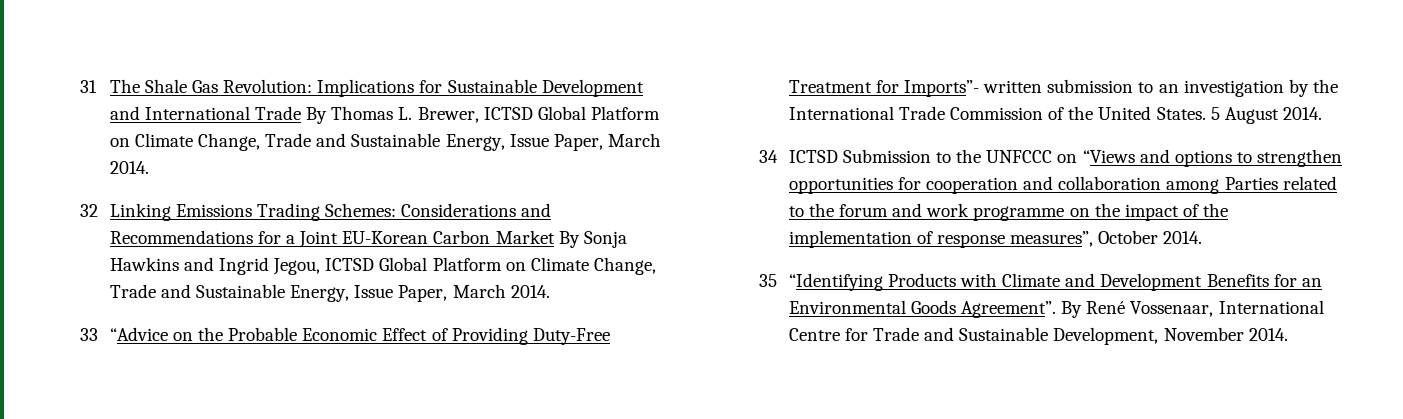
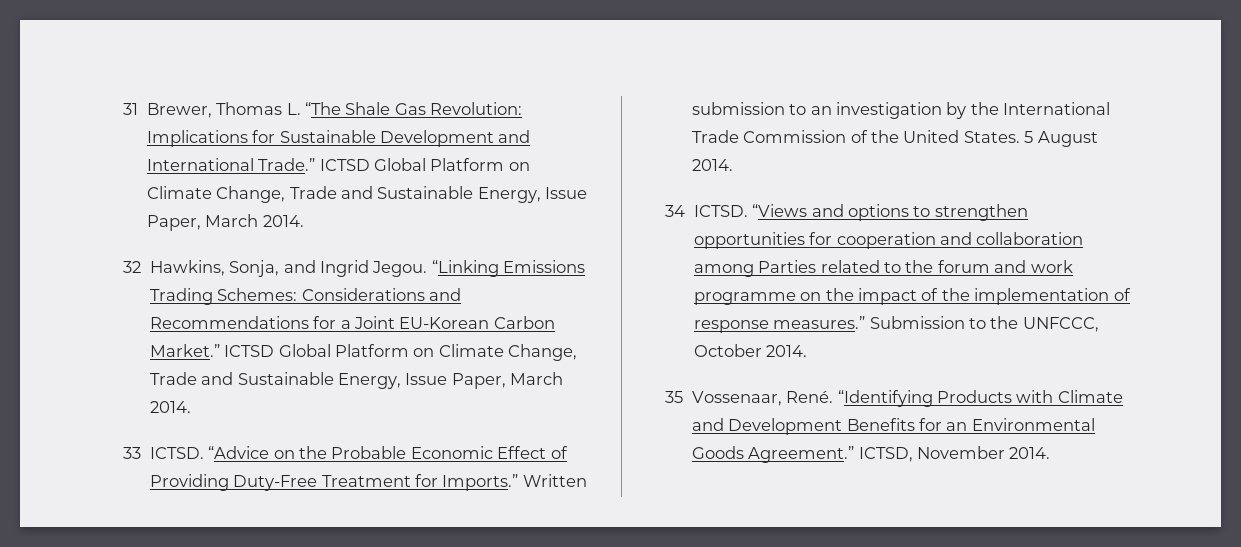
- 31 The Shale Gas Revolution: Implications for Sustainable Development and International Trade By Thomas L. Brewer, ICTSD Global Platform on Climate Change, Trade and Sustainable Energy, Issue Paper, March 2014.
+ 31 Brewer, Thomas L. “The Shale Gas Revolution: Implications for Sustainable Development and International Trade.” ICTSD Global Platform on Climate Change, Trade and Sustainable Energy, Issue Paper, March 2014.
- 32 Linking Emissions Trading Schemes: Considerations and Recommendations for a Joint EU-Korean Carbon Market By Sonja Hawkins and Ingrid Jegou, ICTSD Global Platform on Climate Change, Trade and Sustainable Energy, Issue Paper, March 2014.
+ 32 Hawkins, Sonja, and Ingrid Jegou. “Linking Emissions Trading Schemes: Considerations and Recommendations for a Joint EU-Korean Carbon Market.” ICTSD Global Platform on Climate Change, Trade and Sustainable Energy, Issue Paper, March 2014.
- 33 “Advice on the Probable Economic Effect of Providing Duty-Free Treatment for Imports”- written submission to an investigation by the International Trade Commission of the United States.
+ 33 ICTSD. “Advice on the Probable Economic Effect of Providing Duty-Free Treatment for Imports.” Written submission to an investigation by the International Trade Commission of the United States.
- 34 ICTSD Submission to the UNFCCC on “Views and options to strengthen opportunities for cooperation and collaboration among Parties related to the forum and work programme on the impact of the implementation of response measures”, October 2014.
+ 34 ICTSD. “Views and options to strengthen opportunities for cooperation and collaboration among Parties related to the forum and work programme on the impact of the implementation of response measures.” Submission to the UNFCCC, October 2014.
- 35 “Identifying Products with Climate and Development Benefits for an Environmental Goods Agreement”. By René Vossenaar, International Centre for Trade and Sustainable Development, November 2014.
+ 35 Vossenaar, René. “Identifying Products with Climate and Development Benefits for an Environmental Goods Agreement.” ICTSD, November 2014.

